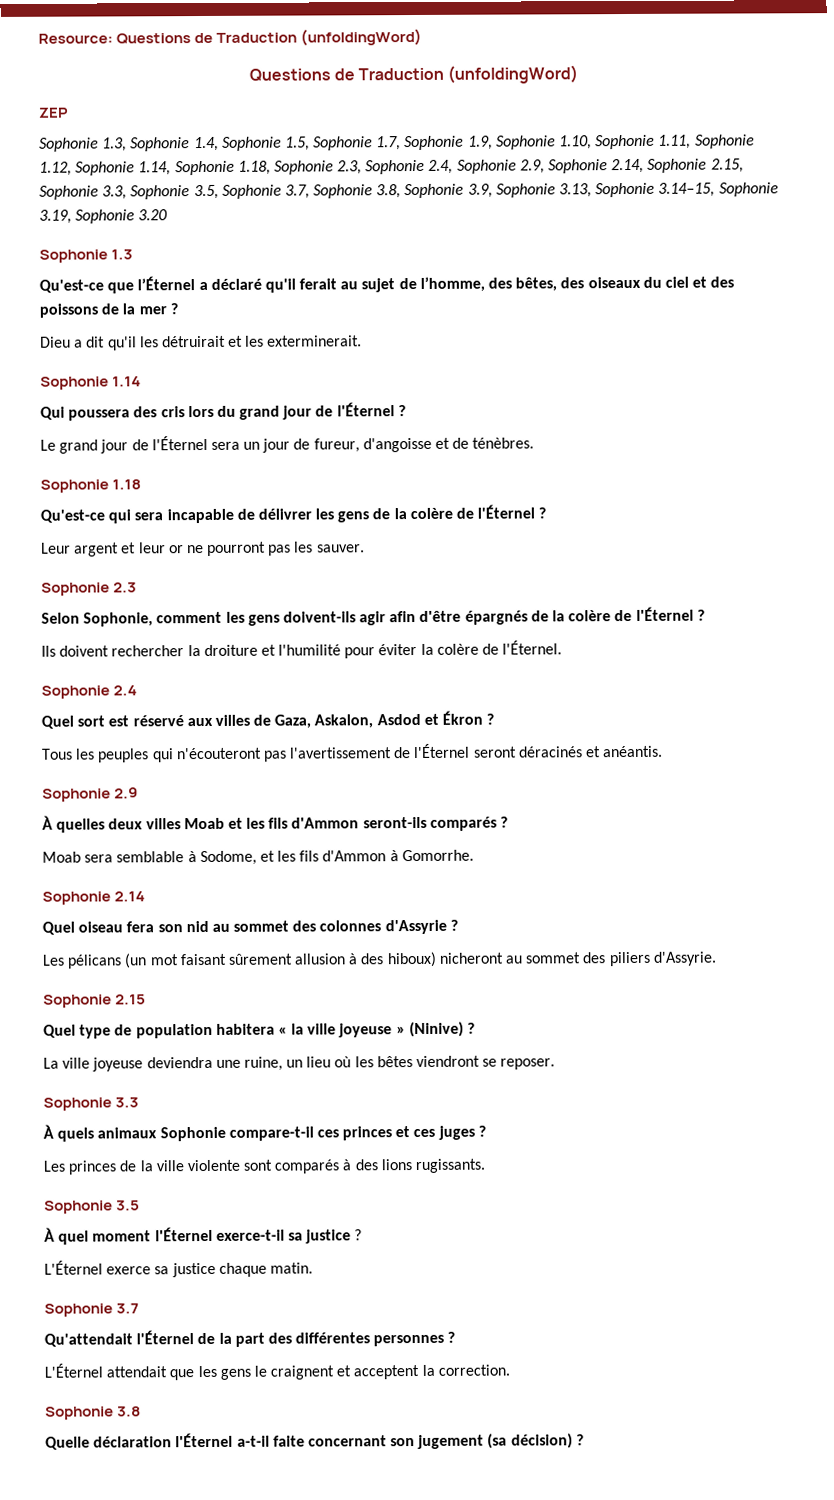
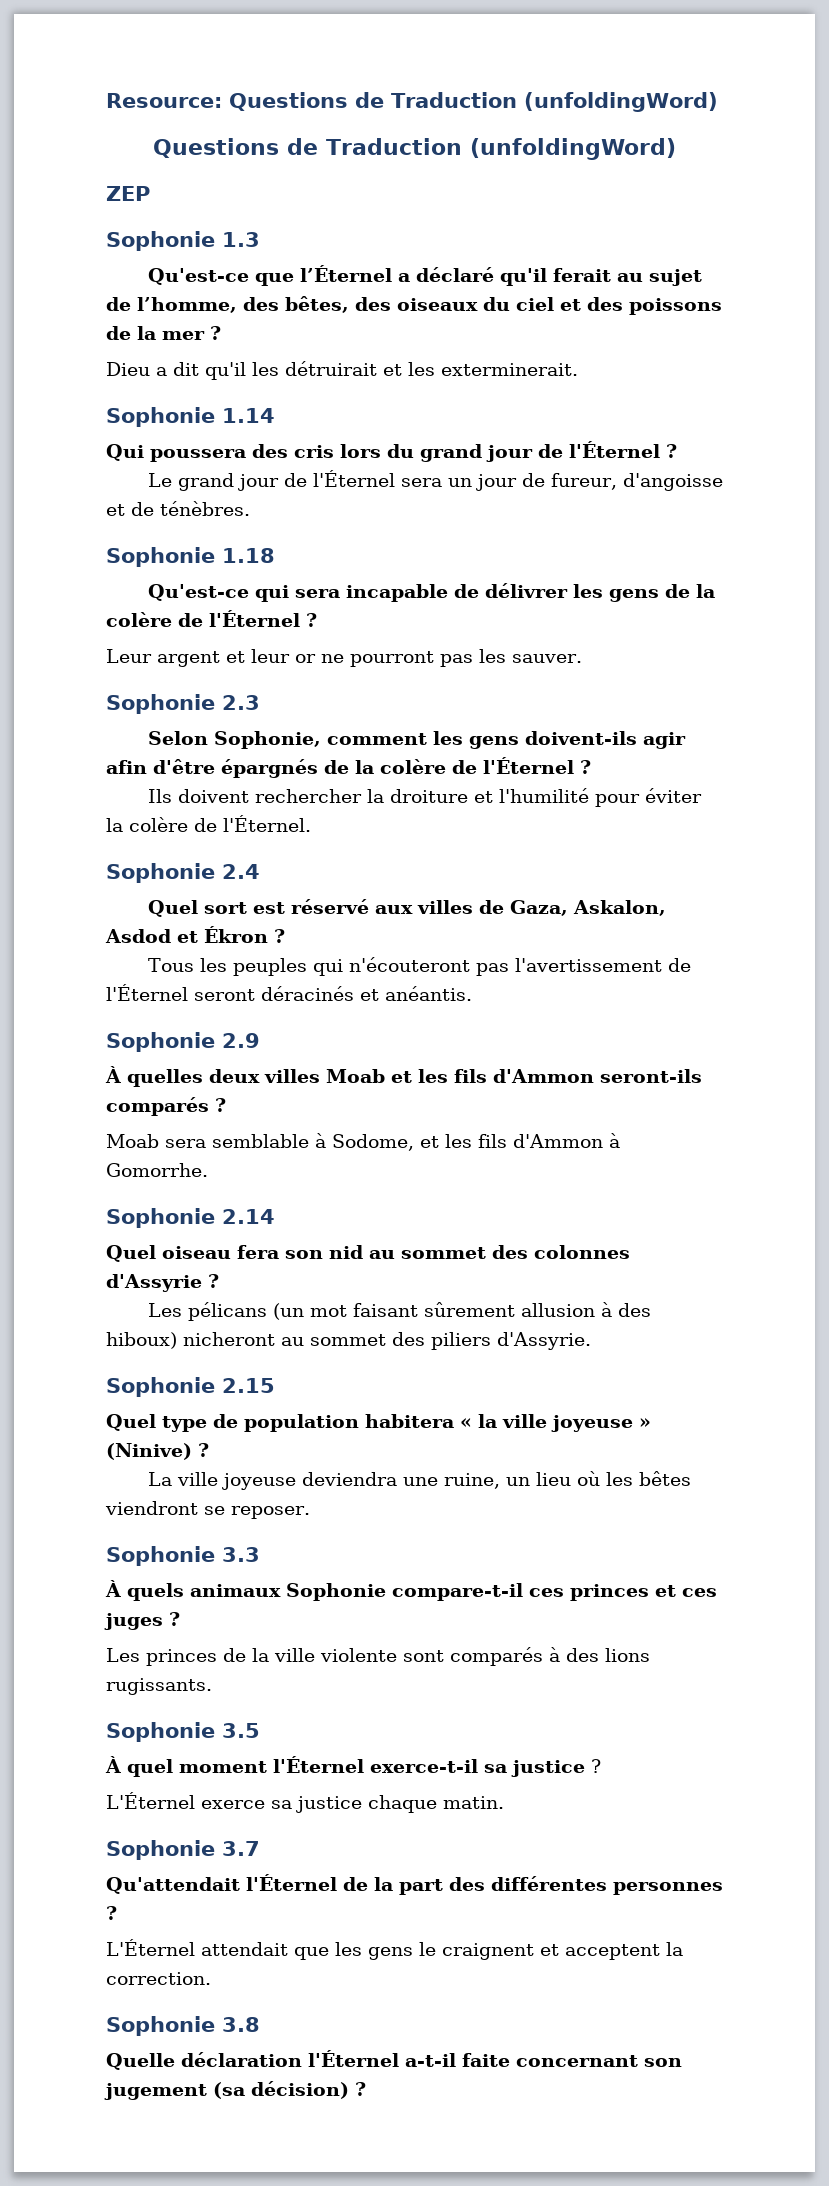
- Sophonie 1.3, Sophonie 1.4, Sophonie 1.5, Sophonie 1.7, Sophonie 1.9, Sophonie 1.10, Sophonie 1.11, Sophonie 1.12, Sophonie 1.14, Sophonie 1.18, Sophonie 2.3, Sophonie 2.4, Sophonie 2.9, Sophonie 2.14, Sophonie 2.15, Sophonie 3.3, Sophonie 3.5, Sophonie 3.7, Sophonie 3.8, Sophonie 3.9, Sophonie 3.13, Sophonie 3.14–15, Sophonie 3.19, Sophonie 3.20

